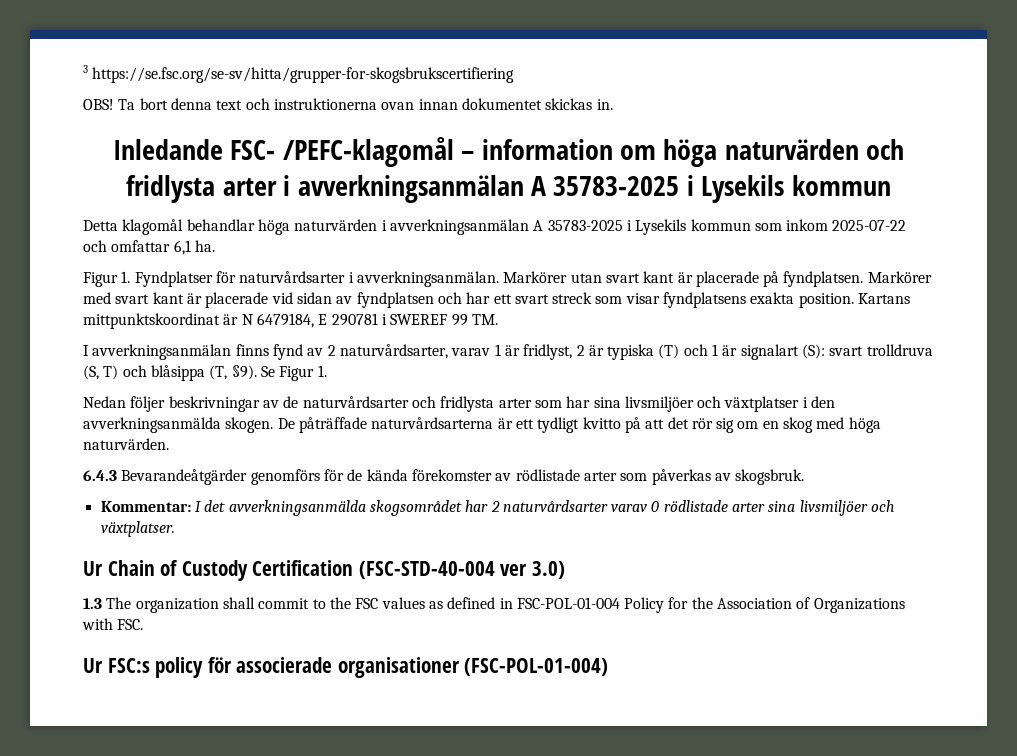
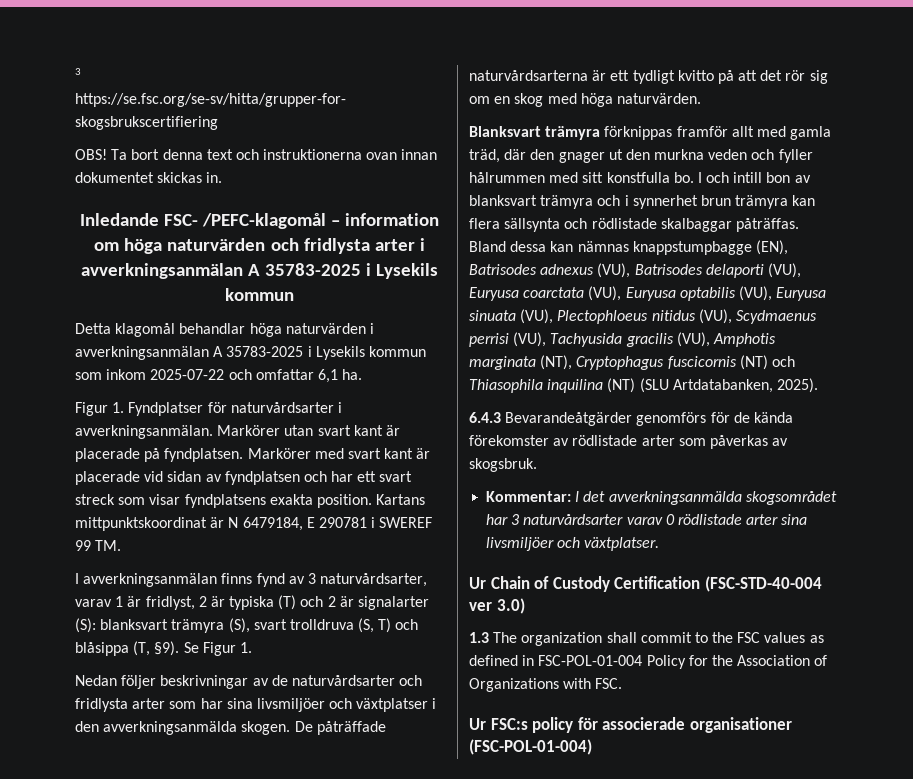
- I avverkningsanmälan finns fynd av 2 naturvårdsarter, varav 1 är fridlyst, 2 är typiska (T) och 1 är signalart (S): svart trolldruva (S, T) och blåsippa (T, §9).
+ I avverkningsanmälan finns fynd av 3 naturvårdsarter, varav 1 är fridlyst, 2 är typiska (T) och 2 är signalarter (S): blanksvart trämyra (S), svart trolldruva (S, T) och blåsippa (T, §9).
+ Blanksvart trämyra förknippas framför allt med gamla träd, där den gnager ut den murkna veden och fyller hålrummen med sitt konstfulla bo. I och intill bon av blanksvart trämyra och i synnerhet brun trämyra kan flera sällsynta och rödlistade skalbaggar påträffas. Bland dessa kan nämnas knappstumpbagge (EN), Batrisodes adnexus (VU), Batrisodes delaporti (VU), Euryusa coarctata (VU), Euryusa optabilis (VU), Euryusa sinuata (VU), Plectophloeus nitidus (VU), Scydmaenus perrisi (VU), Tachyusida gracilis (VU), Amphotis marginata (NT), Cryptophagus fuscicornis (NT) och Thiasophila inquilina (NT) (SLU Artdatabanken, 2025).
- Kommentar: I det avverkningsanmälda skogsområdet har 2 naturvårdsarter varav 0 rödlistade arter sina livsmiljöer och växtplatser.
+ Kommentar: I det avverkningsanmälda skogsområdet har 3 naturvårdsarter varav 0 rödlistade arter sina livsmiljöer och växtplatser.

